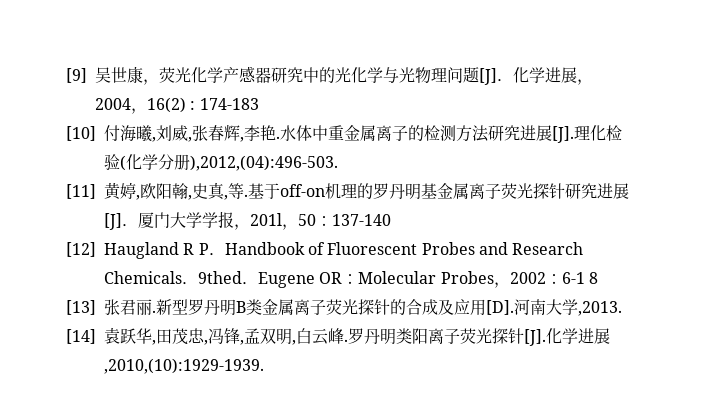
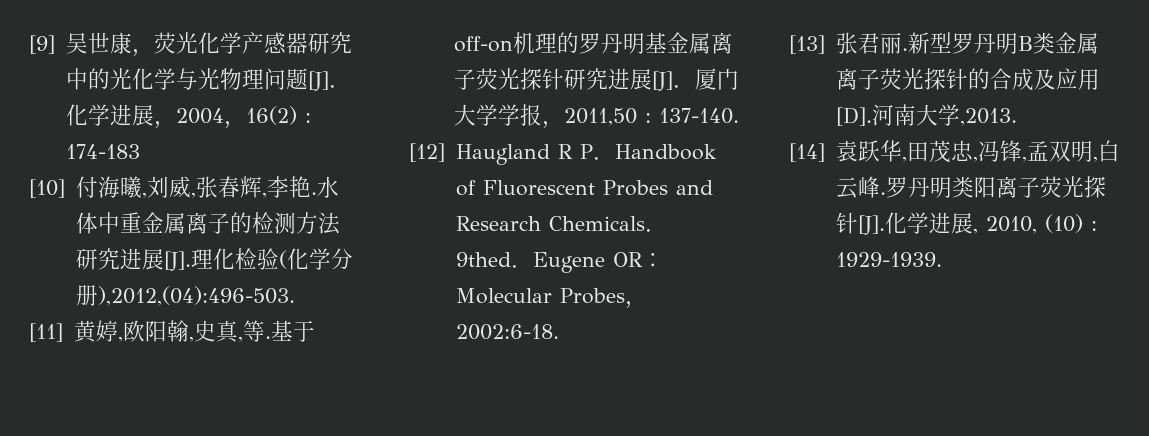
- 基于off-on机理的罗丹明基金属离子荧光探针研究进展[J]．厦门大学学报，201l，50：137-140
+ 基于off-on机理的罗丹明基金属离子荧光探针研究进展[J]．厦门大学学报，2011,50 : 137-140.
- [12] Haugland R P．Handbook of Fluorescent Probes and Research Chemicals．9thed．Eugene OR：Molecular Probes，2002：6-1 8
+ [12] Haugland R P．Handbook of Fluorescent Probes and Research Chemicals．9thed．Eugene OR：Molecular Probes，2002:6-18.
- 罗丹明类阳离子荧光探针[J].化学进展,2010,(10):1929-1939.
+ 罗丹明类阳离子荧光探针[J].化学进展, 2010, (10) : 1929-1939.

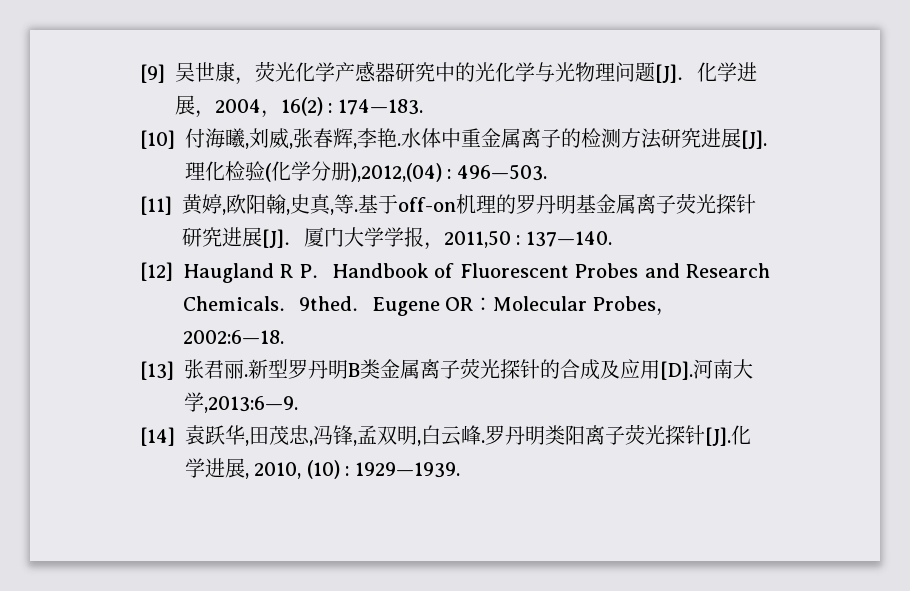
- [9]吴世康，荧光化学产感器研究中的光化学与光物理问题[J]．化学进展，2004，16(2) : 174-183
+ [9]吴世康，荧光化学产感器研究中的光化学与光物理问题[J]．化学进展，2004，16(2) : 174—183.
- 水体中重金属离子的检测方法研究进展[J].理化检验(化学分册),2012,(04):496-503.
+ 水体中重金属离子的检测方法研究进展[J].理化检验(化学分册),2012,(04) : 496—503.
- 基于off-on机理的罗丹明基金属离子荧光探针研究进展[J]．厦门大学学报，2011,50 : 137-140.
+ 基于off-on机理的罗丹明基金属离子荧光探针研究进展[J]．厦门大学学报，2011,50 : 137—140.
- [12] Haugland R P．Handbook of Fluorescent Probes and Research Chemicals．9thed．Eugene OR：Molecular Probes，2002:6-18.
+ [12] Haugland R P．Handbook of Fluorescent Probes and Research Chemicals．9thed．Eugene OR：Molecular Probes，2002:6—18.
- 新型罗丹明B类金属离子荧光探针的合成及应用[D].河南大学,2013.
+ 新型罗丹明B类金属离子荧光探针的合成及应用[D].河南大学,2013:6—9.
- 罗丹明类阳离子荧光探针[J].化学进展, 2010, (10) : 1929-1939.
+ 罗丹明类阳离子荧光探针[J].化学进展, 2010, (10) : 1929—1939.

